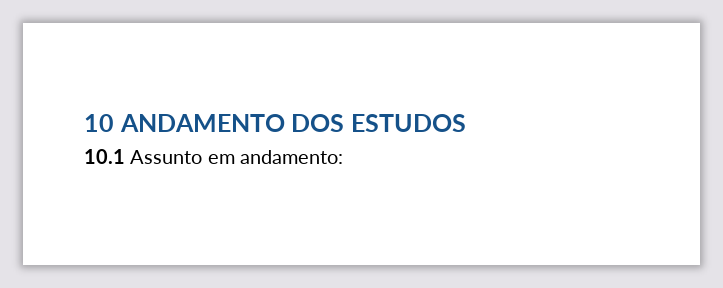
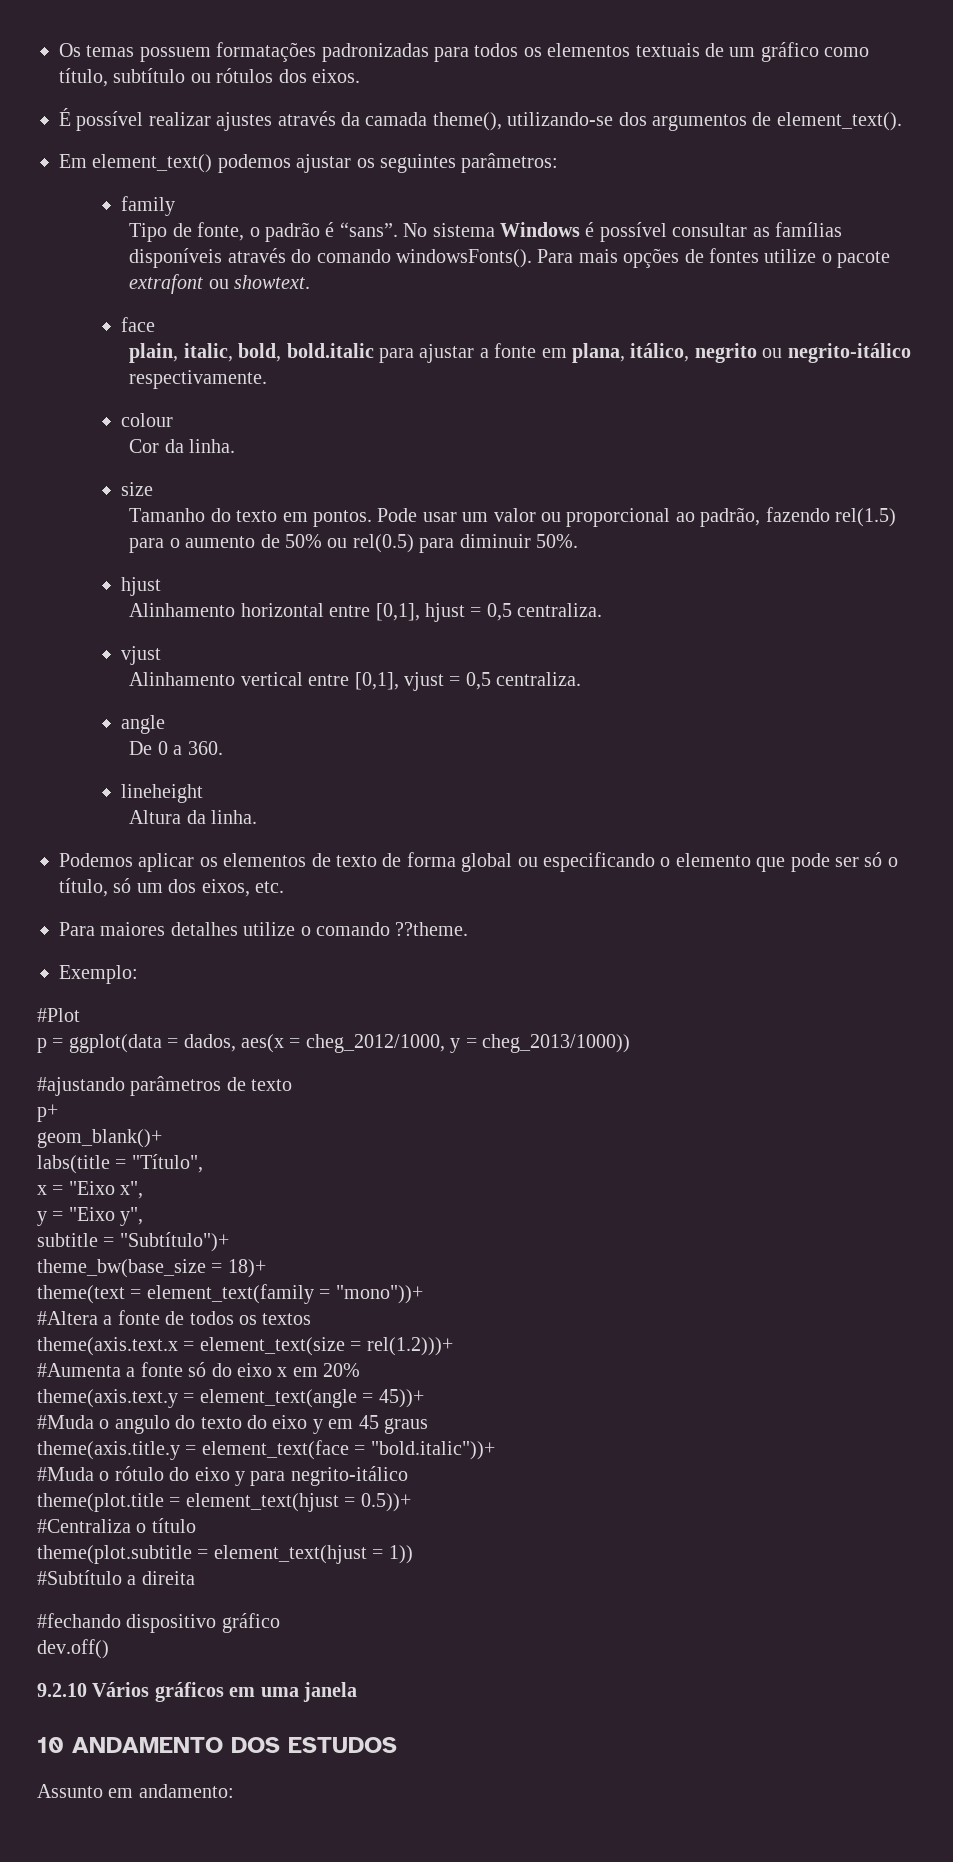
+ Os temas possuem formatações padronizadas para todos os elementos textuais de um gráfico como título, subtítulo ou rótulos dos eixos.
+ É possível realizar ajustes através da camada theme(), utilizando-se dos argumentos de element_text().
+ Em element_text() podemos ajustar os seguintes parâmetros:
+ family
+ Tipo de fonte, o padrão é “sans”. No sistema Windows é possível consultar as famílias disponíveis através do comando windowsFonts(). Para mais opções de fontes utilize o pacote extrafont ou showtext.
+ face
+ plain, italic, bold, bold.italic para ajustar a fonte em plana, itálico, negrito ou negrito-itálico respectivamente.
+ colour
+ Cor da linha.
+ size
+ Tamanho do texto em pontos. Pode usar um valor ou proporcional ao padrão, fazendo rel(1.5) para o aumento de 50% ou rel(0.5) para diminuir 50%.
+ hjust
+ Alinhamento horizontal entre [0,1], hjust = 0,5 centraliza.
+ vjust
+ Alinhamento vertical entre [0,1], vjust = 0,5 centraliza.
+ angle
+ De 0 a 360.
+ lineheight
+ Altura da linha.
+ Podemos aplicar os elementos de texto de forma global ou especificando o elemento que pode ser só o título, só um dos eixos, etc.
+ Para maiores detalhes utilize o comando ??theme.
+ Exemplo:
+ #Plot
+ p = ggplot(data = dados, aes(x = cheg_2012/1000, y = cheg_2013/1000))
+ #ajustando parâmetros de texto
+ p+
+ geom_blank()+
+ labs(title = "Título",
+ x = "Eixo x",
+ y = "Eixo y",
+ subtitle = "Subtítulo")+
+ theme_bw(base_size = 18)+
+ theme(text = element_text(family = "mono"))+
+ #Altera a fonte de todos os textos
+ theme(axis.text.x = element_text(size = rel(1.2)))+
+ #Aumenta a fonte só do eixo x em 20%
+ theme(axis.text.y = element_text(angle = 45))+
+ #Muda o angulo do texto do eixo y em 45 graus
+ theme(axis.title.y = element_text(face = "bold.italic"))+
+ #Muda o rótulo do eixo y para negrito-itálico
+ theme(plot.title = element_text(hjust = 0.5))+
+ #Centraliza o título
+ theme(plot.subtitle = element_text(hjust = 1))
+ #Subtítulo a direita
+ #fechando dispositivo gráfico
+ dev.off()
+ 9.2.10 Vários gráficos em uma janela
- 10.1 Assunto em andamento:
+ Assunto em andamento:

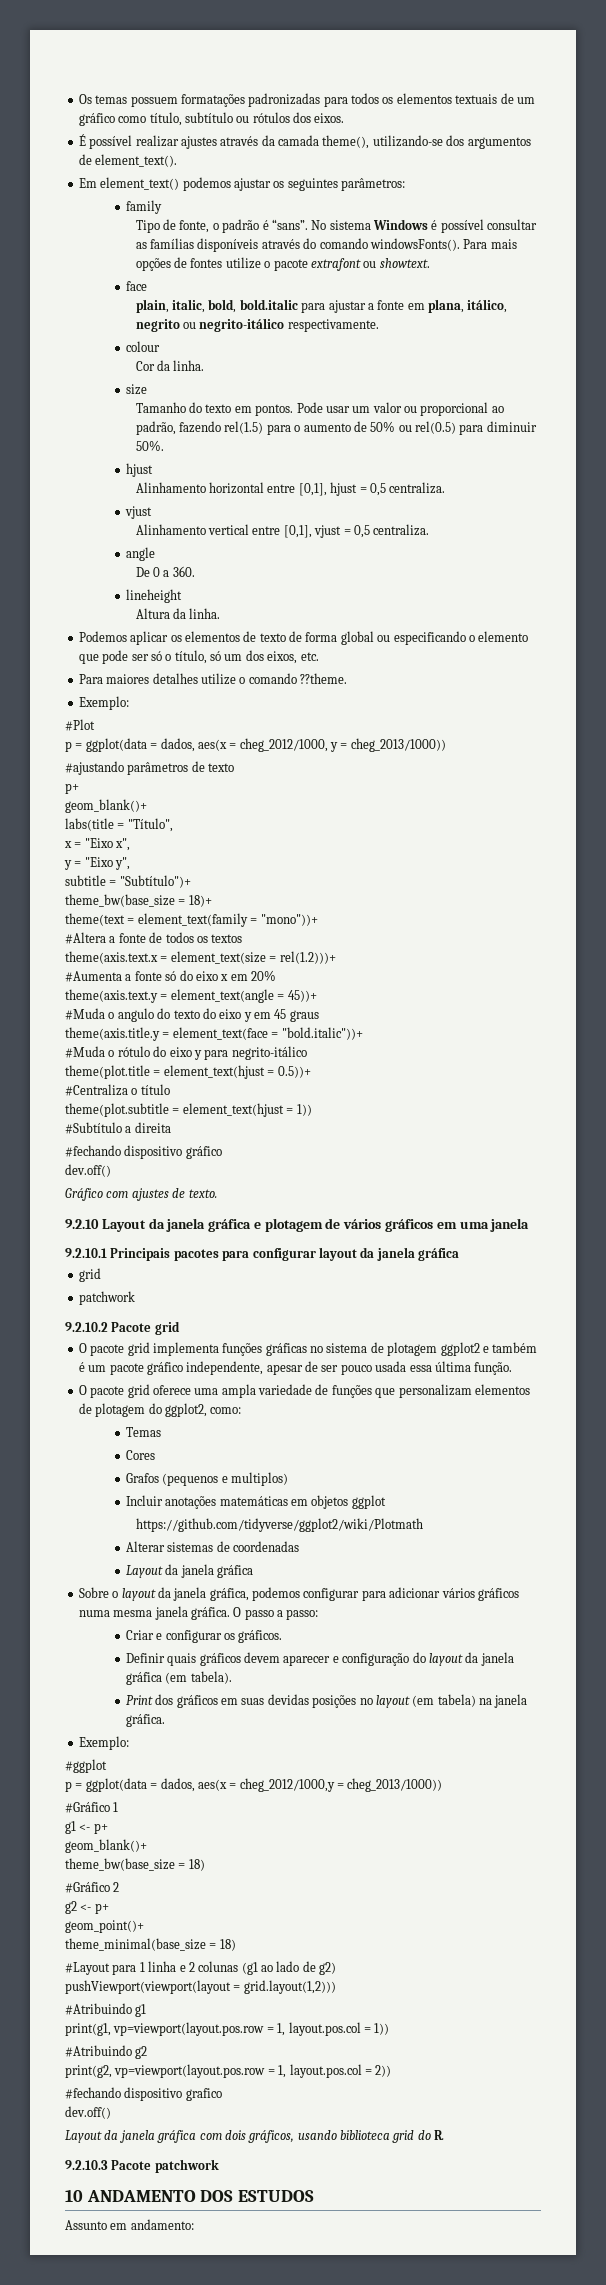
- 9.2.10 Vários gráficos em uma janela
+ Gráfico com ajustes de texto.
+ 9.2.10 Layout da janela gráfica e plotagem de vários gráficos em uma janela
+ 9.2.10.1 Principais pacotes para configurar layout da janela gráfica
+ grid
+ patchwork
+ 9.2.10.2 Pacote grid
+ O pacote grid implementa funções gráficas no sistema de plotagem ggplot2 e também é um pacote gráfico independente, apesar de ser pouco usada essa última função.
+ O pacote grid oferece uma ampla variedade de funções que personalizam elementos de plotagem do ggplot2, como:
+ Temas
+ Cores
+ Grafos (pequenos e multiplos)
+ Incluir anotações matemáticas em objetos ggplot
+ https://github.com/tidyverse/ggplot2/wiki/Plotmath
+ Alterar sistemas de coordenadas
+ Layout da janela gráfica
+ Sobre o layout da janela gráfica, podemos configurar para adicionar vários gráficos numa mesma janela gráfica. O passo a passo:
+ Criar e configurar os gráficos.
+ Definir quais gráficos devem aparecer e configuração do layout da janela gráfica (em tabela).
+ Print dos gráficos em suas devidas posições no layout (em tabela) na janela gráfica.
+ Exemplo:
+ #ggplot
+ p = ggplot(data = dados, aes(x = cheg_2012/1000,y = cheg_2013/1000))
+ #Gráfico 1
+ g1 <- p+
+ geom_blank()+
+ theme_bw(base_size = 18)
+ #Gráfico 2
+ g2 <- p+
+ geom_point()+
+ theme_minimal(base_size = 18)
+ #Layout para 1 linha e 2 colunas (g1 ao lado de g2)
+ pushViewport(viewport(layout = grid.layout(1,2)))
+ #Atribuindo g1
+ print(g1, vp=viewport(layout.pos.row = 1, layout.pos.col = 1))
+ #Atribuindo g2
+ print(g2, vp=viewport(layout.pos.row = 1, layout.pos.col = 2))
+ #fechando dispositivo grafico
+ dev.off()
+ Layout da janela gráfica com dois gráficos, usando biblioteca grid do R.
+ 9.2.10.3 Pacote patchwork

